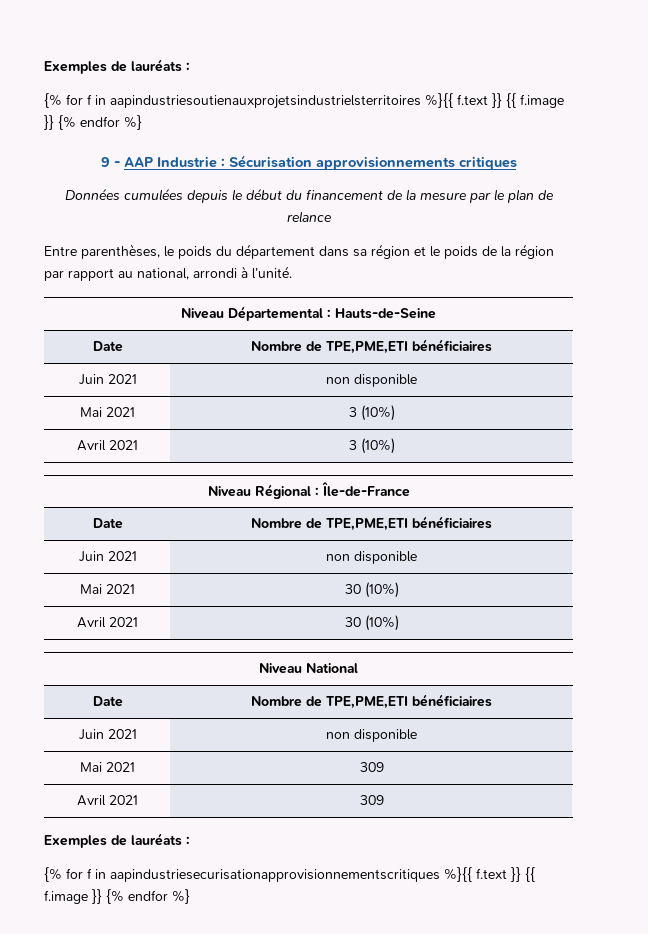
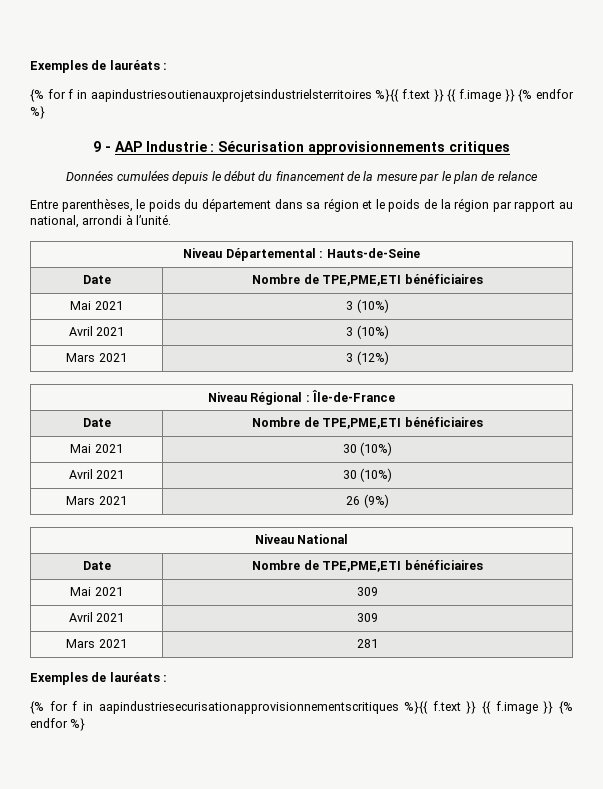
  Niveau Départemental : Hauts-de-Seine
  Date | Nombre de TPE,PME,ETI bénéficiaires
- Juin 2021 | non disponible
+ Mars 2021 | 3 (12%)
  Niveau Régional : Île-de-France
  Date | Nombre de TPE,PME,ETI bénéficiaires
- Juin 2021 | non disponible
+ Mars 2021 | 26 (9%)
  Niveau National
  Date | Nombre de TPE,PME,ETI bénéficiaires
- Juin 2021 | non disponible
+ Mars 2021 | 281

